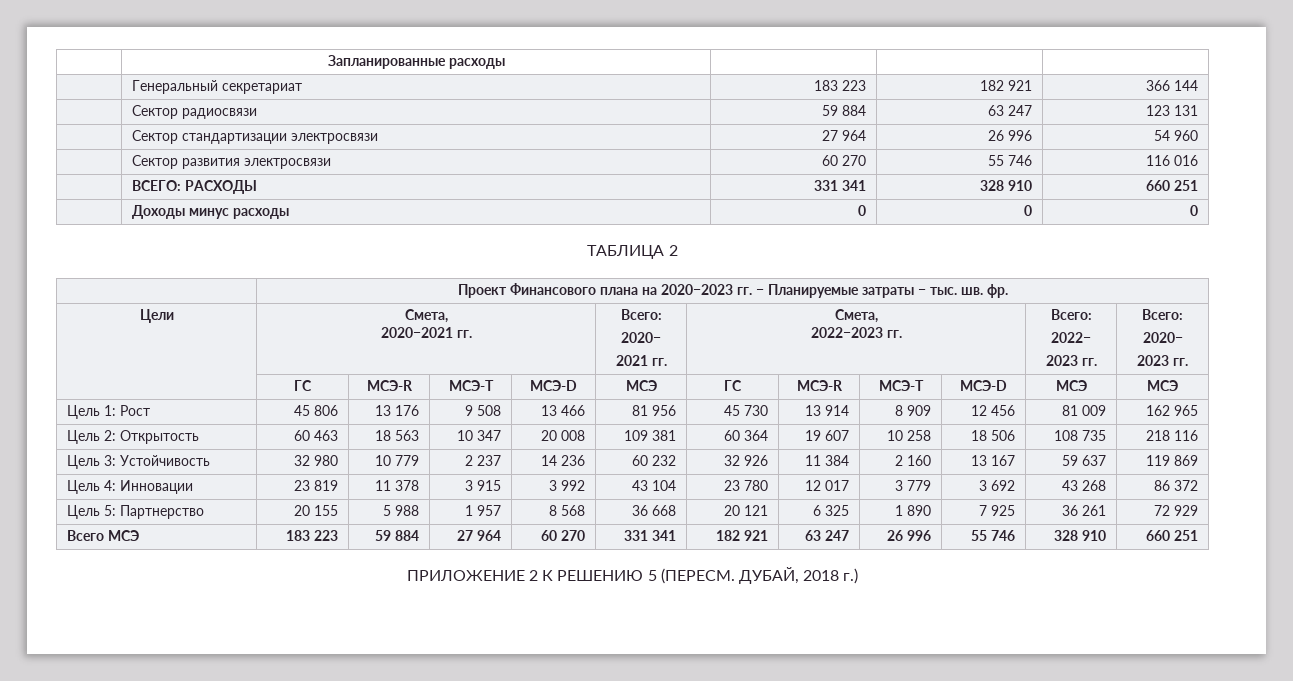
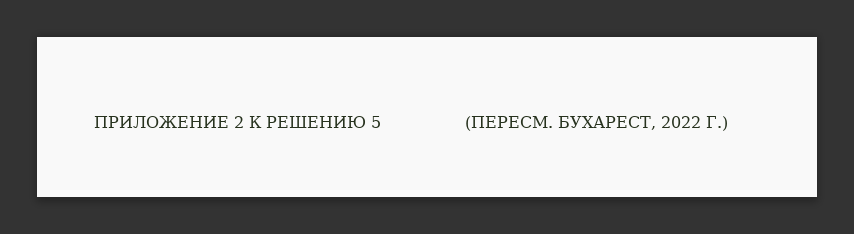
- | Запланированные расходы | | |
- | Генеральный секретариат | 183 223 | 182 921 | 366 144
- | Сектор радиосвязи | 59 884 | 63 247 | 123 131
- | Сектор стандартизации электросвязи | 27 964 | 26 996 | 54 960
- | Сектор развития электросвязи | 60 270 | 55 746 | 116 016
- | ВСЕГО: РАСХОДЫ | 331 341 | 328 910 | 660 251
- | Доходы минус расходы | 0 | 0 | 0
- ТАБЛИЦА 2
- | Проект Финансового плана на 2020−2023 гг. − Планируемые затраты − тыс. шв. фр.
- Цели | Смета,
- 2020−2021 гг. | Всего:
- 2020−
- 2021 гг. | Смета,
- 2022−2023 гг. | Всего:
- 2022−
- 2023 гг. | Всего:
- 2020−
- 2023 гг.
- | ГС | МСЭ-R | МСЭ-T | МСЭ-D | МСЭ | ГС | МСЭ-R | МСЭ-T | МСЭ-D | МСЭ | МСЭ
- Цель 1: Рост | 45 806 | 13 176 | 9 508 | 13 466 | 81 956 | 45 730 | 13 914 | 8 909 | 12 456 | 81 009 | 162 965
- Цель 2: Открытость | 60 463 | 18 563 | 10 347 | 20 008 | 109 381 | 60 364 | 19 607 | 10 258 | 18 506 | 108 735 | 218 116
- Цель 3: Устойчивость | 32 980 | 10 779 | 2 237 | 14 236 | 60 232 | 32 926 | 11 384 | 2 160 | 13 167 | 59 637 | 119 869
- Цель 4: Инновации | 23 819 | 11 378 | 3 915 | 3 992 | 43 104 | 23 780 | 12 017 | 3 779 | 3 692 | 43 268 | 86 372
- Цель 5: Партнерство | 20 155 | 5 988 | 1 957 | 8 568 | 36 668 | 20 121 | 6 325 | 1 890 | 7 925 | 36 261 | 72 929
- Всего МСЭ | 183 223 | 59 884 | 27 964 | 60 270 | 331 341 | 182 921 | 63 247 | 26 996 | 55 746 | 328 910 | 660 251
- ДУБАЙ, 2018 г.)
+ БУХАРЕСТ, 2022 Г.)

